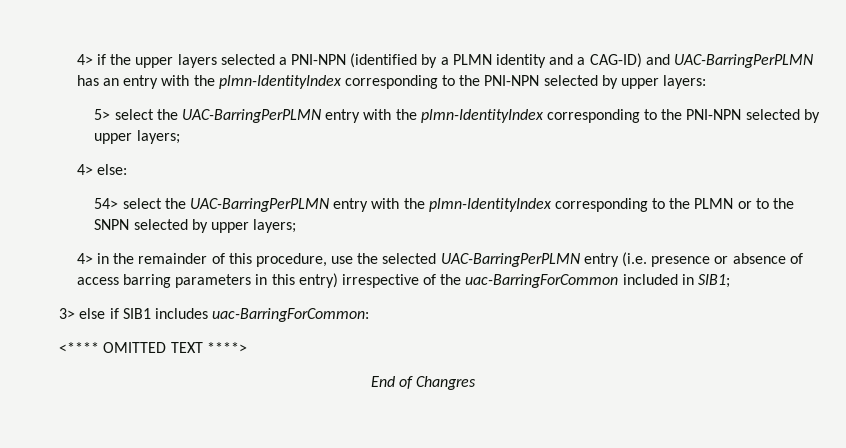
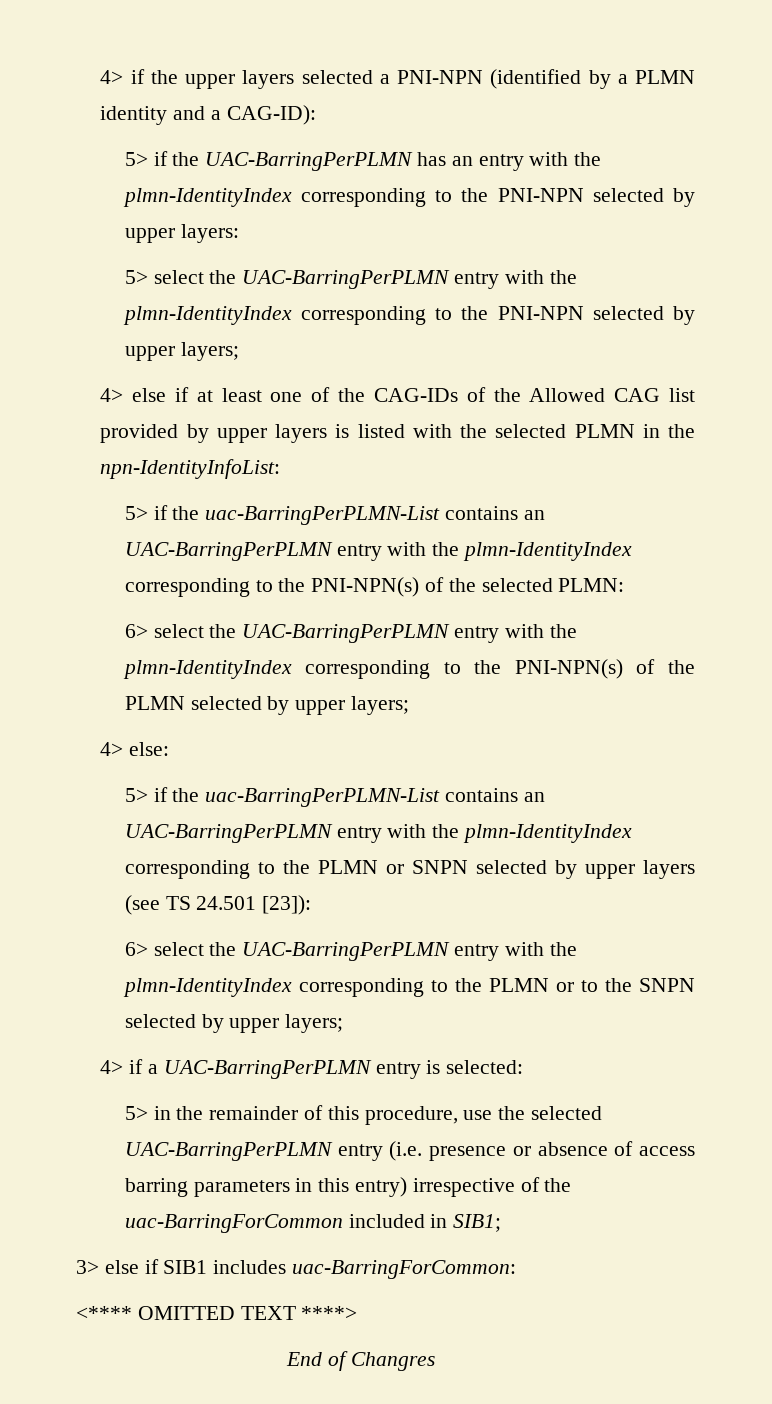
- 4> if the upper layers selected a PNI-NPN (identified by a PLMN identity and a CAG-ID) and UAC-BarringPerPLMN has an entry with the plmn-IdentityIndex corresponding to the PNI-NPN selected by upper layers:
+ 4> if the upper layers selected a PNI-NPN (identified by a PLMN identity and a CAG-ID):
+ 5> if the UAC-BarringPerPLMN has an entry with the plmn-IdentityIndex corresponding to the PNI-NPN selected by upper layers:
+ 4> else if at least one of the CAG-IDs of the Allowed CAG list provided by upper layers is listed with the selected PLMN in the npn-IdentityInfoList:
+ 5> if the uac-BarringPerPLMN-List contains an UAC-BarringPerPLMN entry with the plmn-IdentityIndex corresponding to the PNI-NPN(s) of the selected PLMN:
+ 6> select the UAC-BarringPerPLMN entry with the plmn-IdentityIndex corresponding to the PNI-NPN(s) of the PLMN selected by upper layers;
  4> else:
- 54> select the UAC-BarringPerPLMN entry with the plmn-IdentityIndex corresponding to the PLMN or to the SNPN selected by upper layers;
+ 5> if the uac-BarringPerPLMN-List contains an UAC-BarringPerPLMN entry with the plmn-IdentityIndex corresponding to the PLMN or SNPN selected by upper layers (see TS 24.501 [23]):
+ 6> select the UAC-BarringPerPLMN entry with the plmn-IdentityIndex corresponding to the PLMN or to the SNPN selected by upper layers;
- 4> in the remainder of this procedure, use the selected UAC-BarringPerPLMN entry (i.e. presence or absence of access barring parameters in this entry) irrespective of the uac-BarringForCommon included in SIB1;
+ 4> if a UAC-BarringPerPLMN entry is selected:
+ 5> in the remainder of this procedure, use the selected UAC-BarringPerPLMN entry (i.e. presence or absence of access barring parameters in this entry) irrespective of the uac-BarringForCommon included in SIB1;

